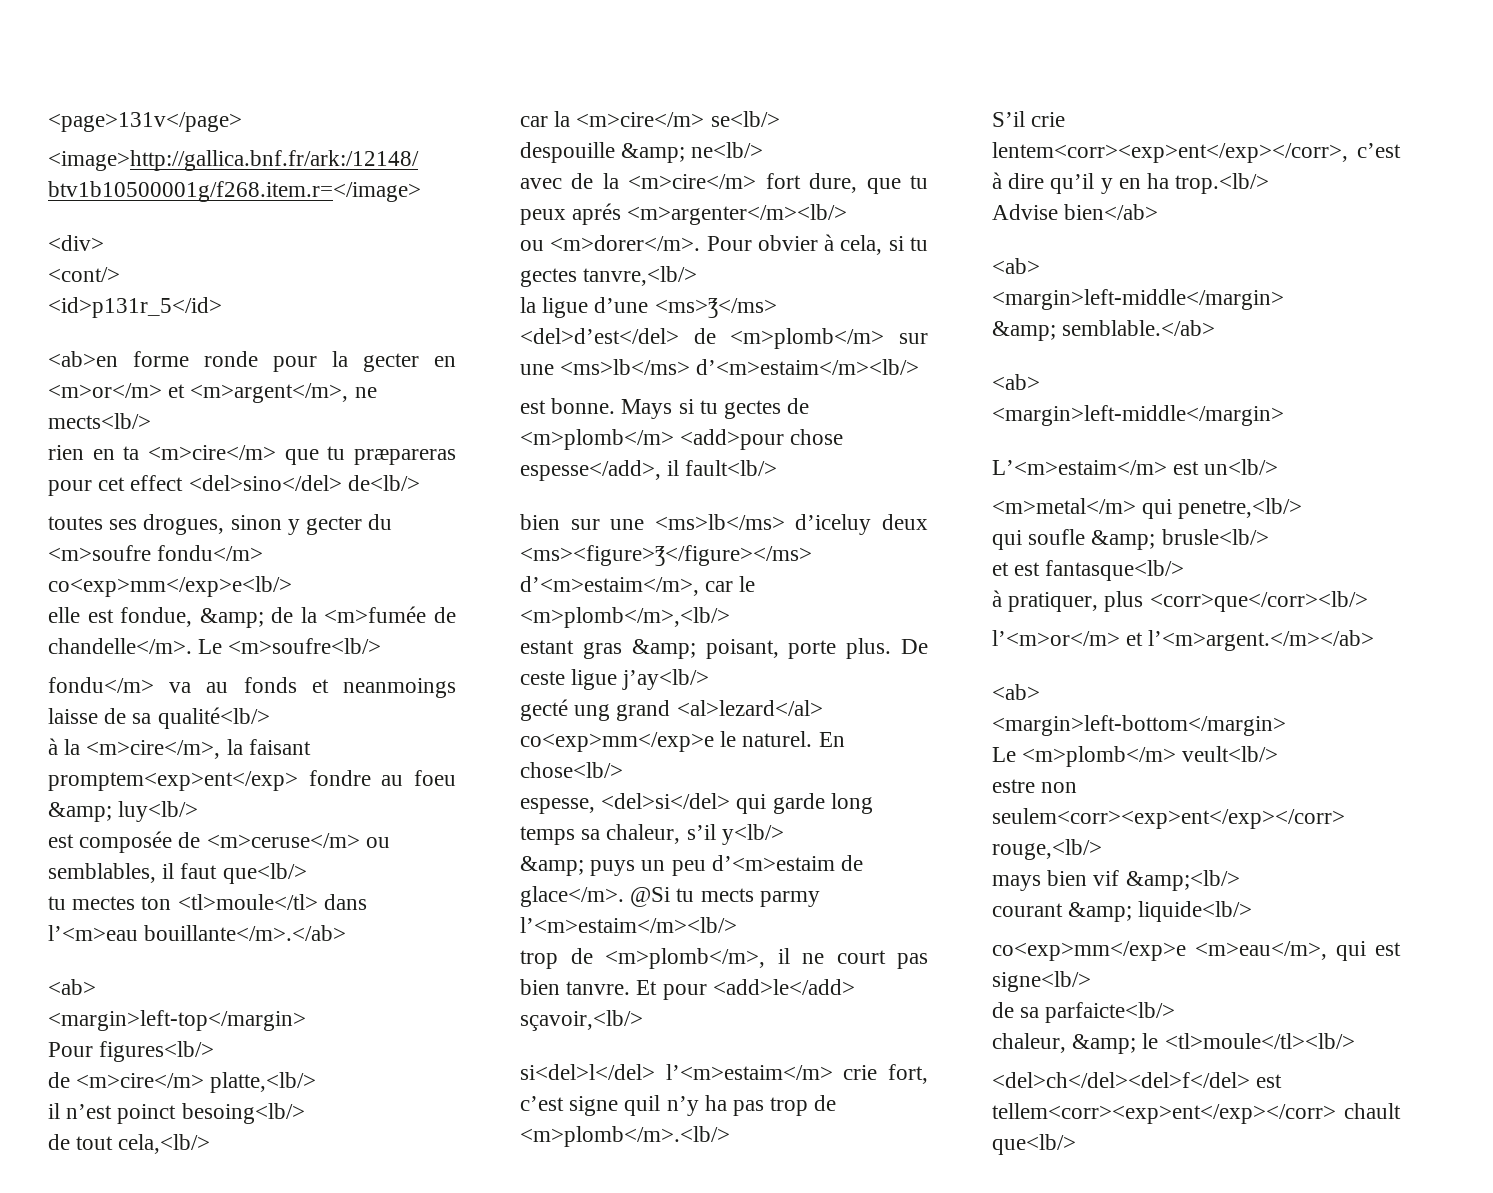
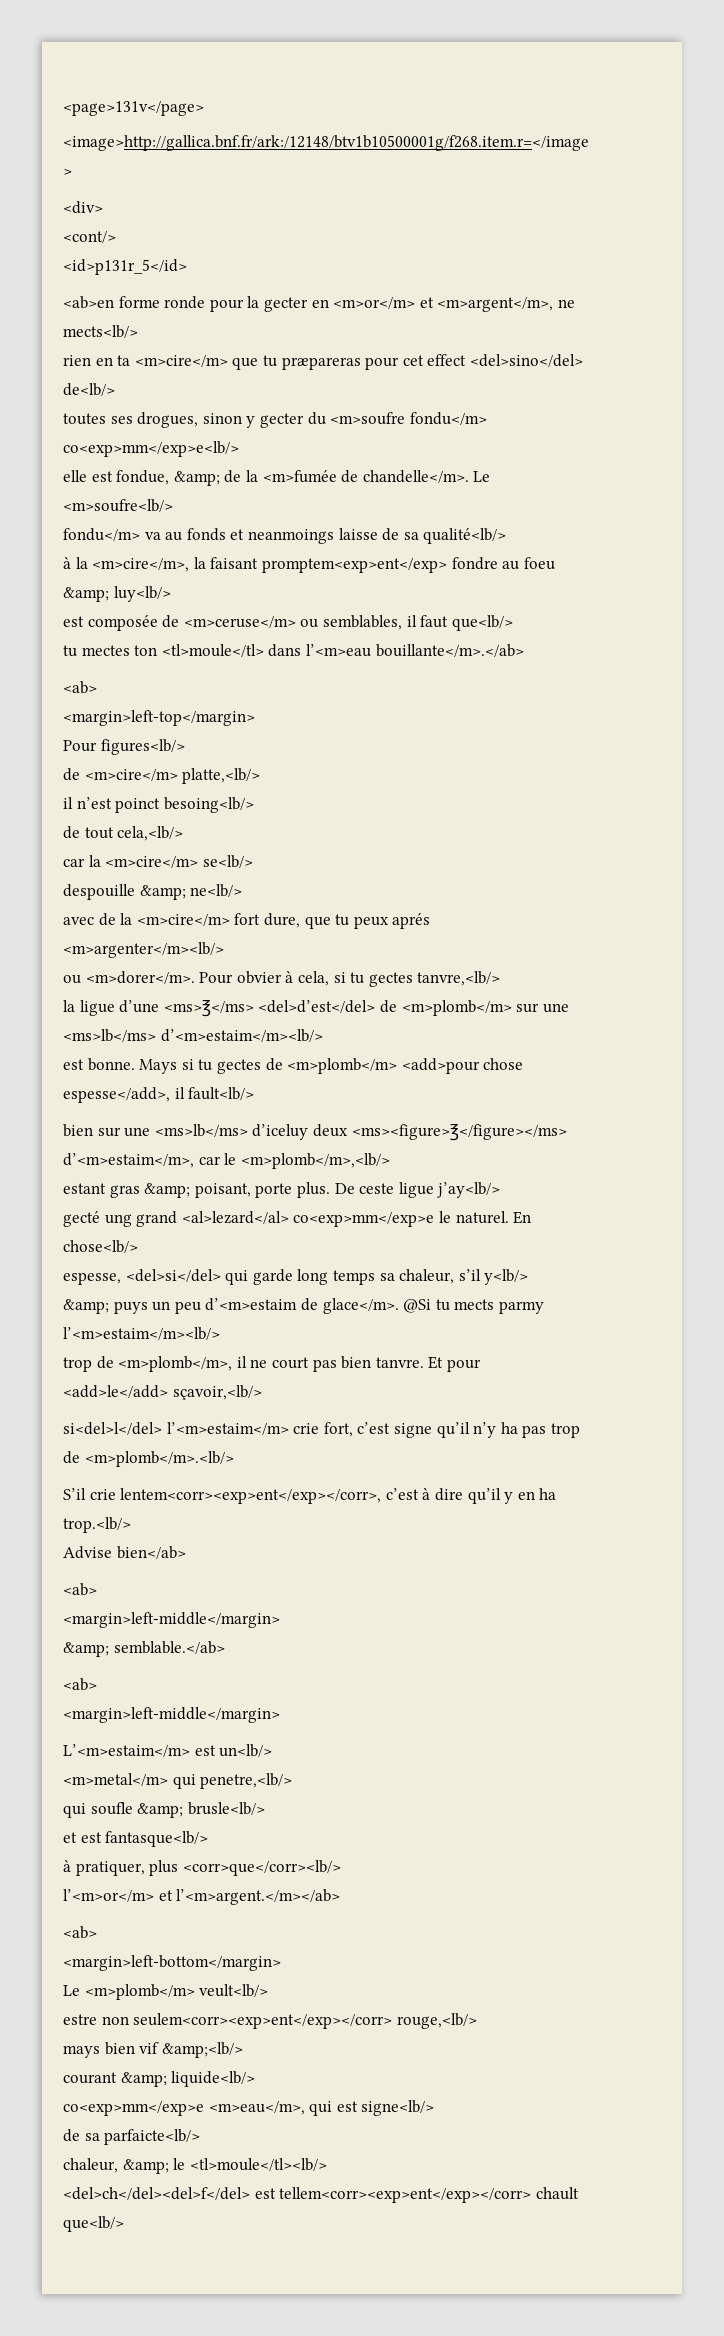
- si<del>l</del> l’<m>estaim</m> crie fort, c’est signe quil n’y ha pas trop de <m>plomb</m>.<lb/>
+ si<del>l</del> l’<m>estaim</m> crie fort, c’est signe qu’il n’y ha pas trop de <m>plomb</m>.<lb/>

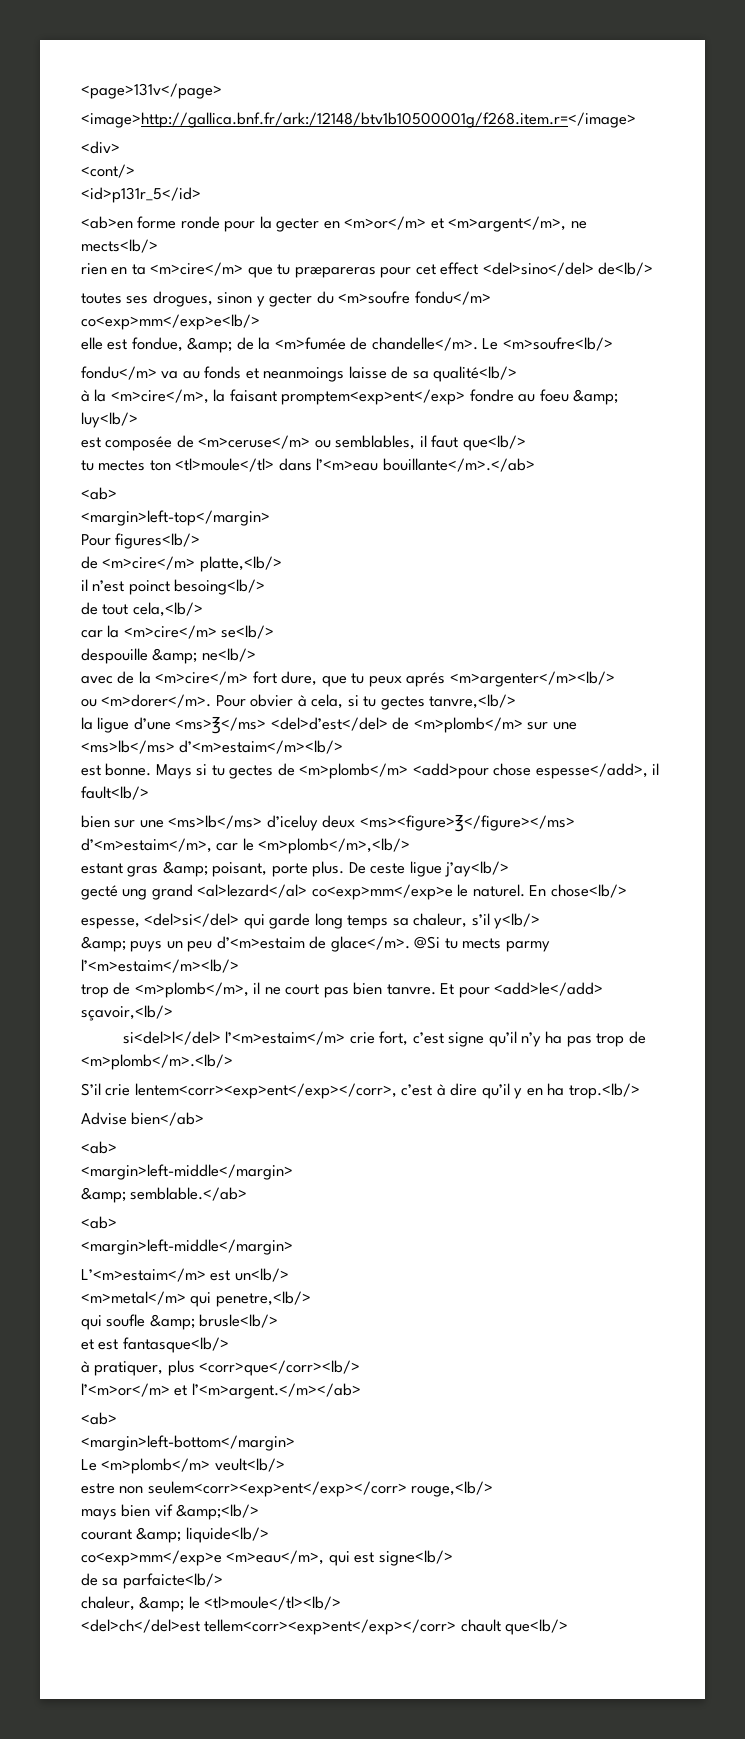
- <del>ch</del><del>f</del> est tellem<corr><exp>ent</exp></corr> chault que<lb/>
+ <del>ch</del>est tellem<corr><exp>ent</exp></corr> chault que<lb/>

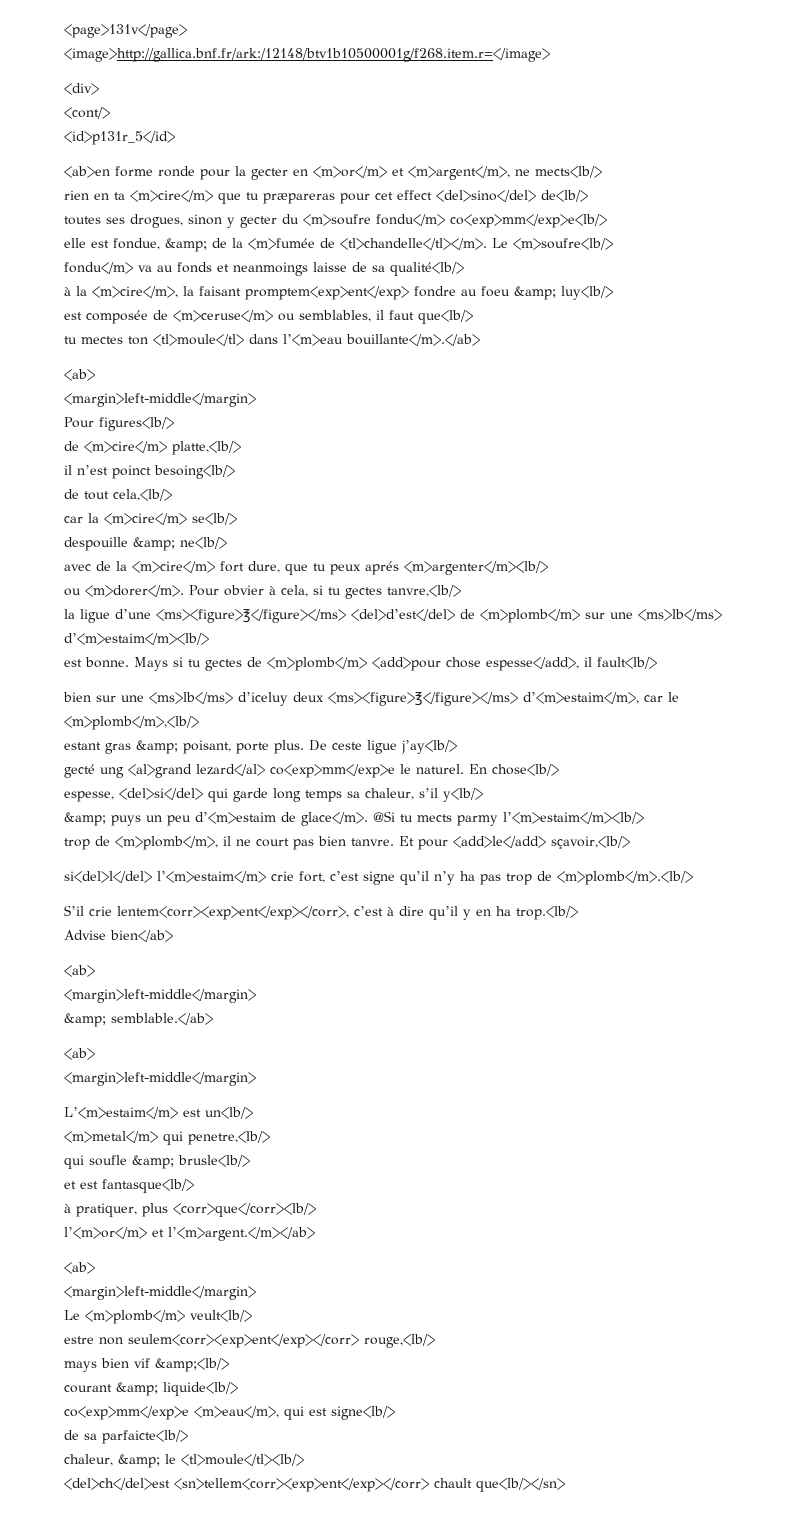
- elle est fondue, &amp; de la <m>fumée de chandelle</m>.
+ elle est fondue, &amp; de la <m>fumée de <tl>chandelle</tl></m>.
  tu mectes ton <tl>moule</tl> dans l’<m>eau bouillante</m>.</ab>
  <ab>
- <margin>left-top</margin>
+ <margin>left-middle</margin>
- la ligue d’une <ms>℥</ms> <del>d’est</del> de <m>plomb</m> sur une <ms>lb</ms> d’<m>estaim</m><lb/>
+ la ligue d’une <ms><figure>℥</figure></ms> <del>d’est</del> de <m>plomb</m> sur une <ms>lb</ms> d’<m>estaim</m><lb/>
- gecté ung grand <al>lezard</al> co<exp>mm</exp>e le naturel.
+ gecté ung <al>grand lezard</al> co<exp>mm</exp>e le naturel.
  l’<m>or</m> et l’<m>argent.</m></ab>
  <ab>
- <margin>left-bottom</margin>
+ <margin>left-middle</margin>
- <del>ch</del>est tellem<corr><exp>ent</exp></corr> chault que<lb/>
+ <del>ch</del>est <sn>tellem<corr><exp>ent</exp></corr> chault que<lb/></sn>

